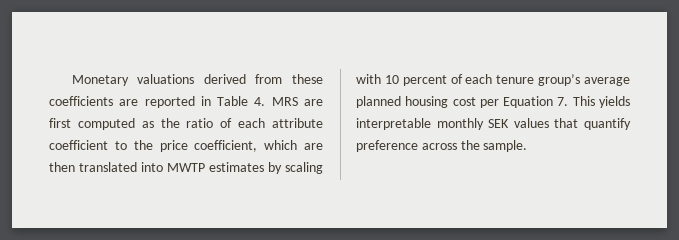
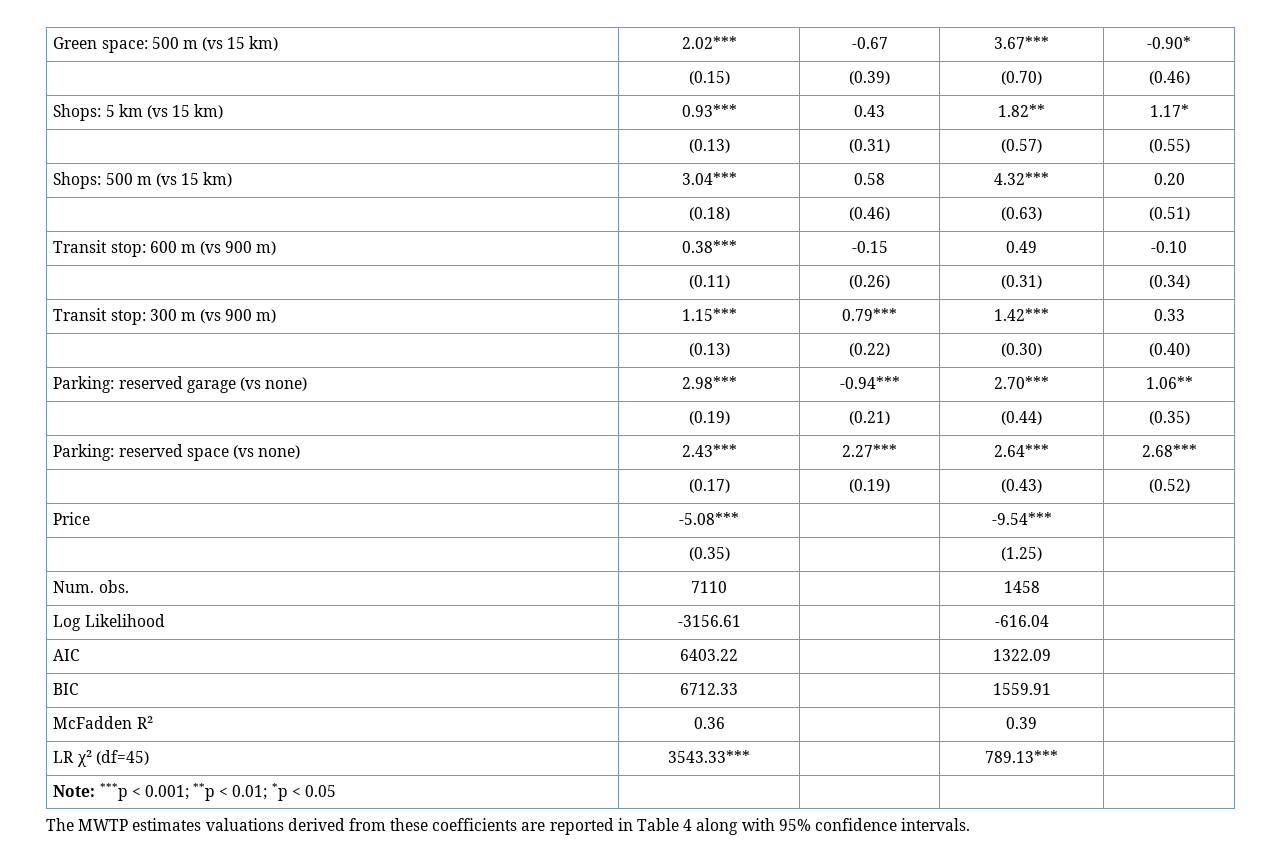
- Monetary valuations derived from these coefficients are reported in Table 4. MRS are first computed as the ratio of each attribute coefficient to the price coefficient, which are then translated into MWTP estimates by scaling with 10 percent of each tenure group’s average planned housing cost per Equation 7. This yields interpretable monthly SEK values that quantify preference across the sample.
+ Green space: 500 m (vs 15 km) | 2.02*** | -0.67 | 3.67*** | -0.90*
+ | (0.15) | (0.39) | (0.70) | (0.46)
+ Shops: 5 km (vs 15 km) | 0.93*** | 0.43 | 1.82** | 1.17*
+ | (0.13) | (0.31) | (0.57) | (0.55)
+ Shops: 500 m (vs 15 km) | 3.04*** | 0.58 | 4.32*** | 0.20
+ | (0.18) | (0.46) | (0.63) | (0.51)
+ Transit stop: 600 m (vs 900 m) | 0.38*** | -0.15 | 0.49 | -0.10
+ | (0.11) | (0.26) | (0.31) | (0.34)
+ Transit stop: 300 m (vs 900 m) | 1.15*** | 0.79*** | 1.42*** | 0.33
+ | (0.13) | (0.22) | (0.30) | (0.40)
+ Parking: reserved garage (vs none) | 2.98*** | -0.94*** | 2.70*** | 1.06**
+ | (0.19) | (0.21) | (0.44) | (0.35)
+ Parking: reserved space (vs none) | 2.43*** | 2.27*** | 2.64*** | 2.68***
+ | (0.17) | (0.19) | (0.43) | (0.52)
+ Price | -5.08*** | | -9.54*** |
+ | (0.35) | | (1.25) |
+ Num. obs. | 7110 | | 1458 |
+ Log Likelihood | -3156.61 | | -616.04 |
+ AIC | 6403.22 | | 1322.09 |
+ BIC | 6712.33 | | 1559.91 |
+ McFadden R² | 0.36 | | 0.39 |
+ LR χ² (df=45) | 3543.33*** | | 789.13*** |
+ Note: ***p < 0.001; **p < 0.01; *p < 0.05 | | | |
+ The MWTP estimates valuations derived from these coefficients are reported in Table 4 along with 95% confidence intervals.

